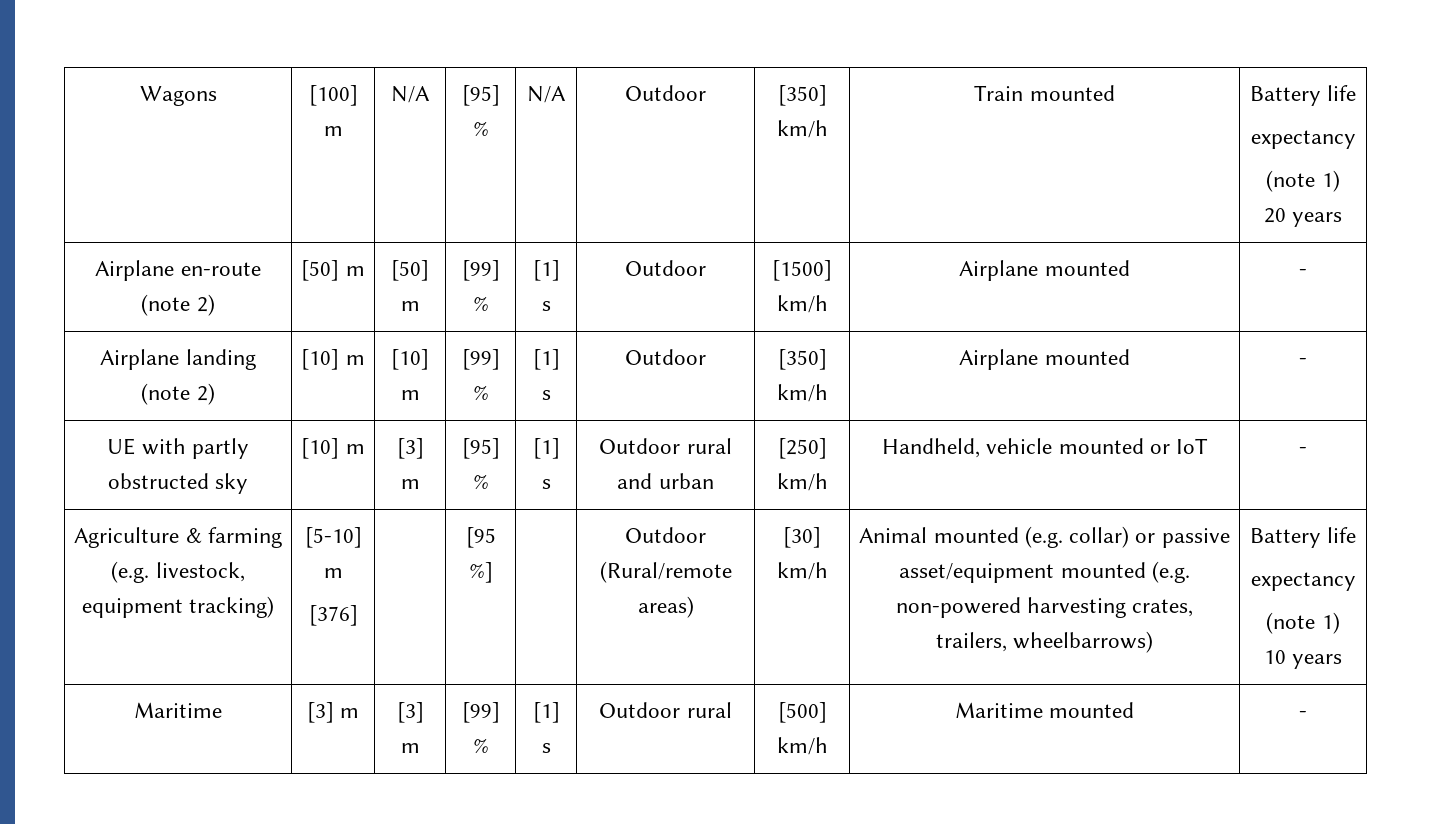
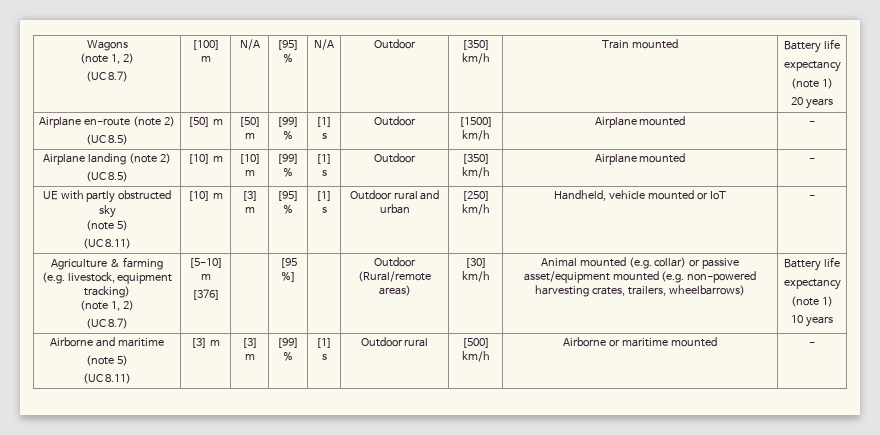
- Wagons | [100] m | N/A | [95] % | N/A | Outdoor | [350] km/h | Train mounted | Battery life
+ Wagons
+ (note 1, 2)
+ (UC 8.7) | [100] m | N/A | [95] % | N/A | Outdoor | [350] km/h | Train mounted | Battery life
- Airplane en-route (note 2) | [50] m | [50] m | [99] % | [1] s | Outdoor | [1500] km/h | Airplane mounted | -
+ Airplane en-route (note 2)
+ (UC 8.5) | [50] m | [50] m | [99] % | [1] s | Outdoor | [1500] km/h | Airplane mounted | -
- Airplane landing (note 2) | [10] m | [10] m | [99] % | [1] s | Outdoor | [350] km/h | Airplane mounted | -
+ Airplane landing (note 2)
+ (UC 8.5) | [10] m | [10] m | [99] % | [1] s | Outdoor | [350] km/h | Airplane mounted | -
- UE with partly obstructed sky | [10] m | [3] m | [95] % | [1] s | Outdoor rural and urban | [250] km/h | Handheld, vehicle mounted or IoT | -
+ UE with partly obstructed sky
+ (note 5)
+ (UC 8.11) | [10] m | [3] m | [95] % | [1] s | Outdoor rural and urban | [250] km/h | Handheld, vehicle mounted or IoT | -
  Agriculture & farming (e.g. livestock, equipment tracking)
+ (note 1, 2)
+ (UC 8.7)
- Maritime | [3] m | [3] m | [99] % | [1] s | Outdoor rural | [500] km/h | Maritime mounted | -
+ Airborne and maritime
+ (note 5)
+ (UC 8.11) | [3] m | [3] m | [99] % | [1] s | Outdoor rural | [500] km/h | Airborne or maritime mounted | -

